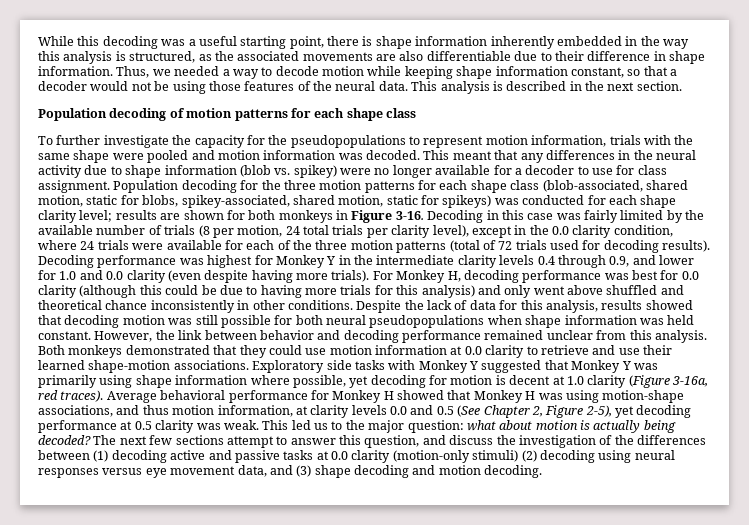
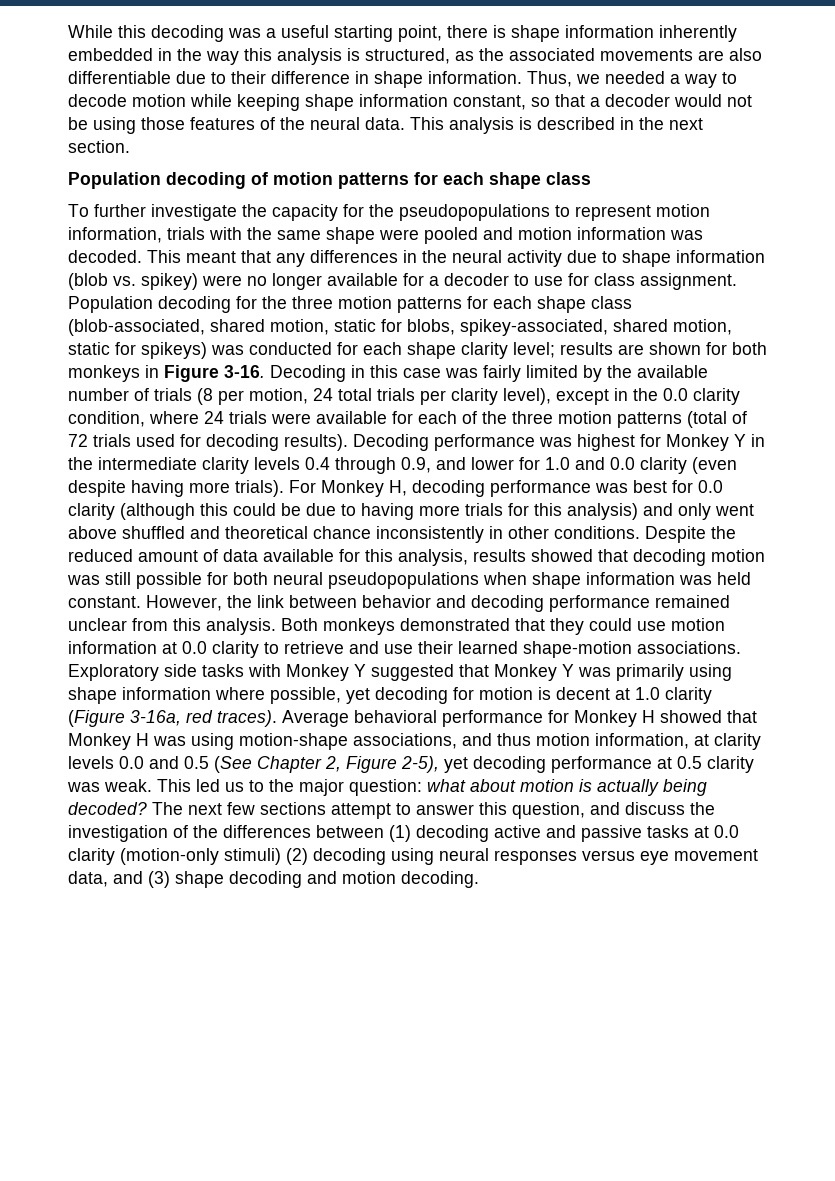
- Despite the lack of data for this analysis, results showed that decoding motion was still possible for both neural pseudopopulations when shape information was held constant.
+ Despite the reduced amount of data available for this analysis, results showed that decoding motion was still possible for both neural pseudopopulations when shape information was held constant.

